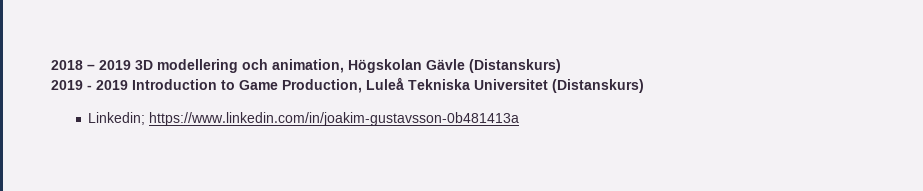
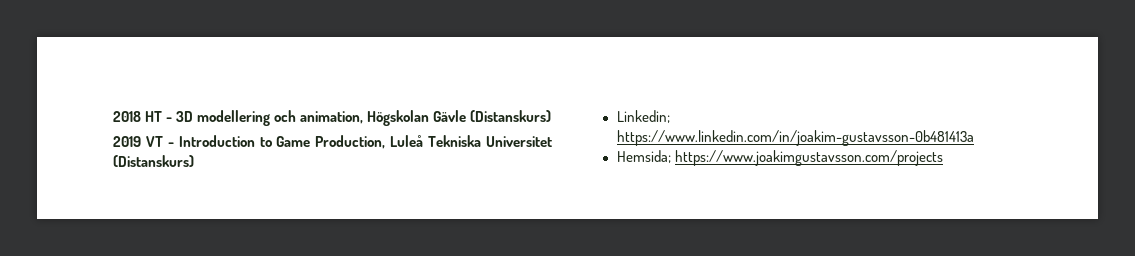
- 2018 – 2019 3D modellering och animation, Högskolan Gävle (Distanskurs)
+ 2018 HT - 3D modellering och animation, Högskolan Gävle (Distanskurs)
- 2019 - 2019 Introduction to Game Production, Luleå Tekniska Universitet (Distanskurs)
+ 2019 VT - Introduction to Game Production, Luleå Tekniska Universitet (Distanskurs)
+ Hemsida; https://www.joakimgustavsson.com/projects

